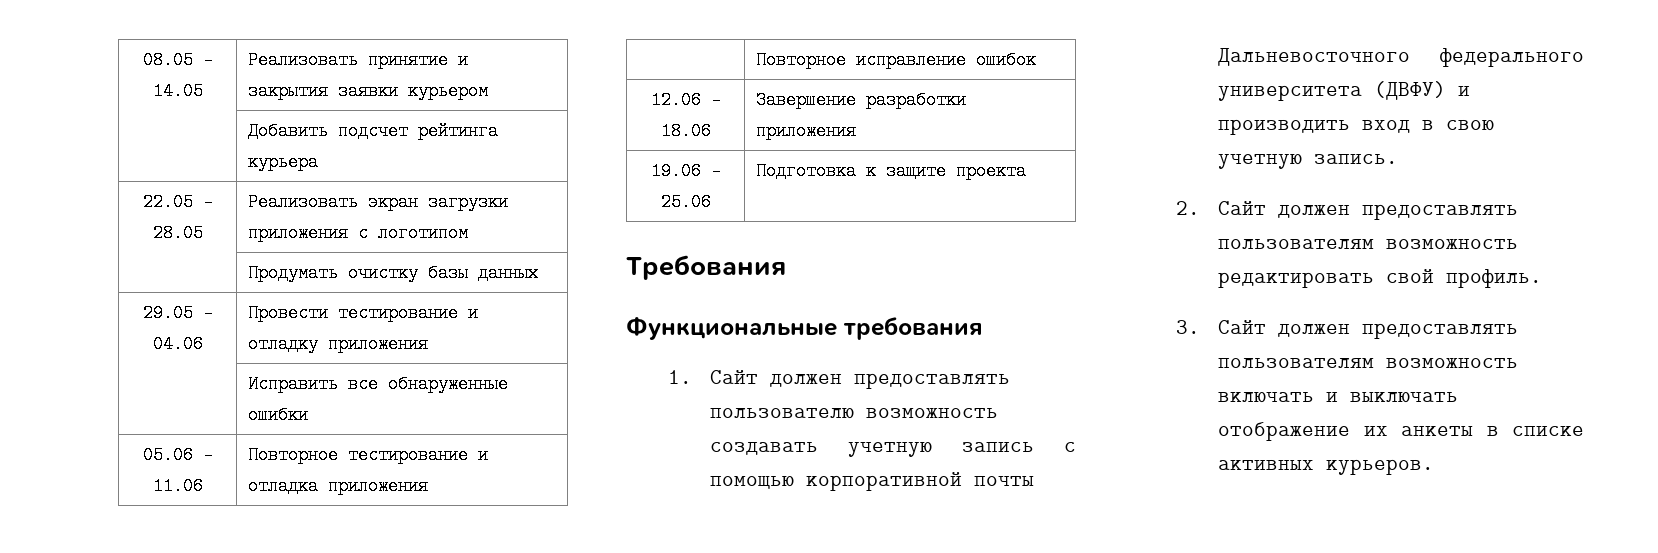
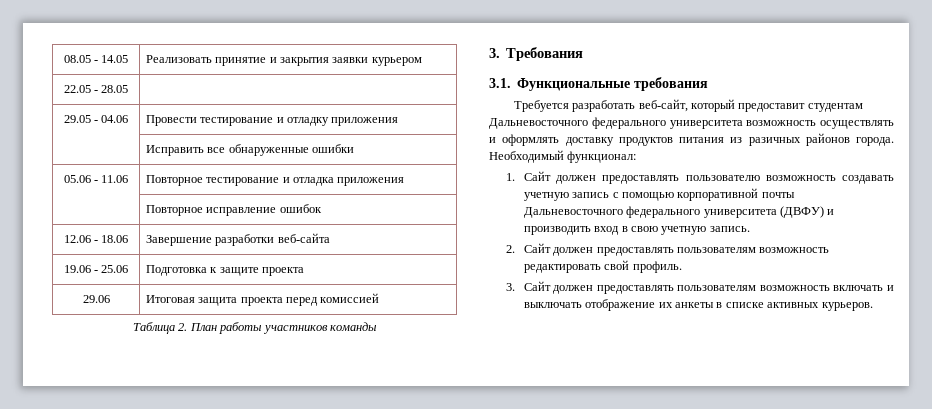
- | Добавить подсчет рейтинга курьера
- 22.05 - 28.05 | Реализовать экран загрузки приложения с логотипом
- | Продумать очистку базы данных
+ 22.05 - 28.05 |
- 12.06 - 18.06 | Завершение разработки приложения
+ 12.06 - 18.06 | Завершение разработки веб-сайта
- Требования
+ 29.06 | Итоговая защита проекта перед комиссией
+ Таблица 2. План работы участников команды
+ 3. Требования
- Функциональные требования
+ 3.1. Функциональные требования
+ Требуется разработать веб-сайт, который предоставит студентам Дальневосточного федерального университета возможность осуществлять и оформлять доставку продуктов питания из разичных районов города. Необходимый функционал:

